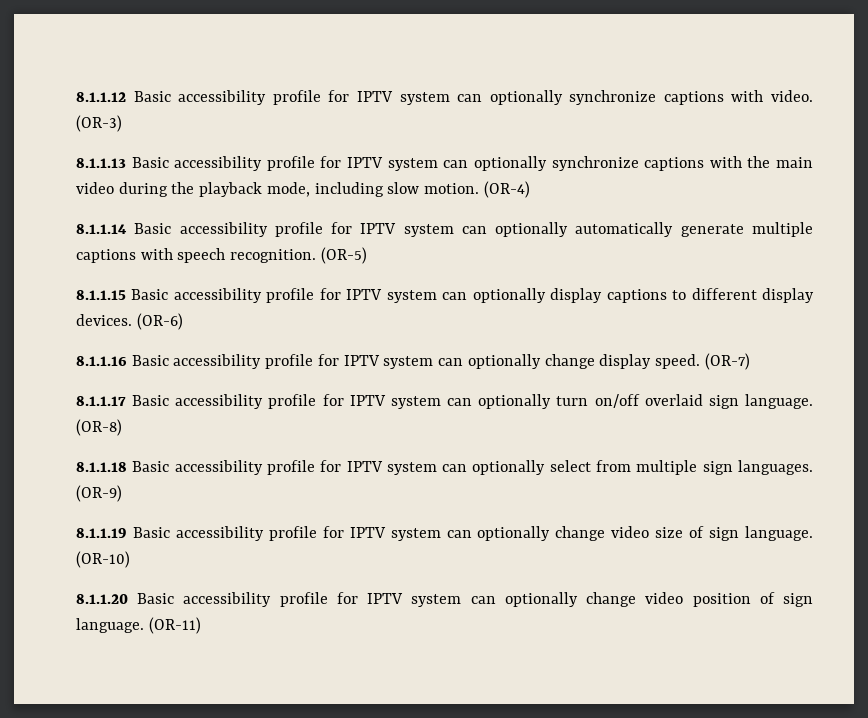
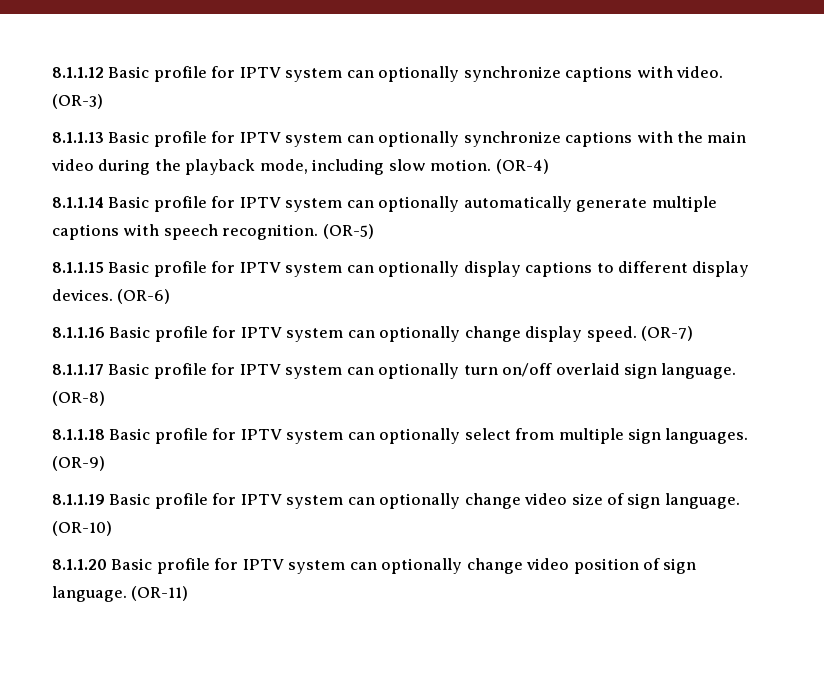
- 8.1.1.12 Basic accessibility profile for IPTV system can optionally synchronize captions with video.
+ 8.1.1.12 Basic profile for IPTV system can optionally synchronize captions with video.
- 8.1.1.13 Basic accessibility profile for IPTV system can optionally synchronize captions with the main video during the playback mode, including slow motion.
+ 8.1.1.13 Basic profile for IPTV system can optionally synchronize captions with the main video during the playback mode, including slow motion.
- 8.1.1.14 Basic accessibility profile for IPTV system can optionally automatically generate multiple captions with speech recognition.
+ 8.1.1.14 Basic profile for IPTV system can optionally automatically generate multiple captions with speech recognition.
- 8.1.1.15 Basic accessibility profile for IPTV system can optionally display captions to different display devices.
+ 8.1.1.15 Basic profile for IPTV system can optionally display captions to different display devices.
- 8.1.1.16 Basic accessibility profile for IPTV system can optionally change display speed.
+ 8.1.1.16 Basic profile for IPTV system can optionally change display speed.
- 8.1.1.17 Basic accessibility profile for IPTV system can optionally turn on/off overlaid sign language.
+ 8.1.1.17 Basic profile for IPTV system can optionally turn on/off overlaid sign language.
- 8.1.1.18 Basic accessibility profile for IPTV system can optionally select from multiple sign languages.
+ 8.1.1.18 Basic profile for IPTV system can optionally select from multiple sign languages.
- 8.1.1.19 Basic accessibility profile for IPTV system can optionally change video size of sign language.
+ 8.1.1.19 Basic profile for IPTV system can optionally change video size of sign language.
- 8.1.1.20 Basic accessibility profile for IPTV system can optionally change video position of sign language.
+ 8.1.1.20 Basic profile for IPTV system can optionally change video position of sign language.

